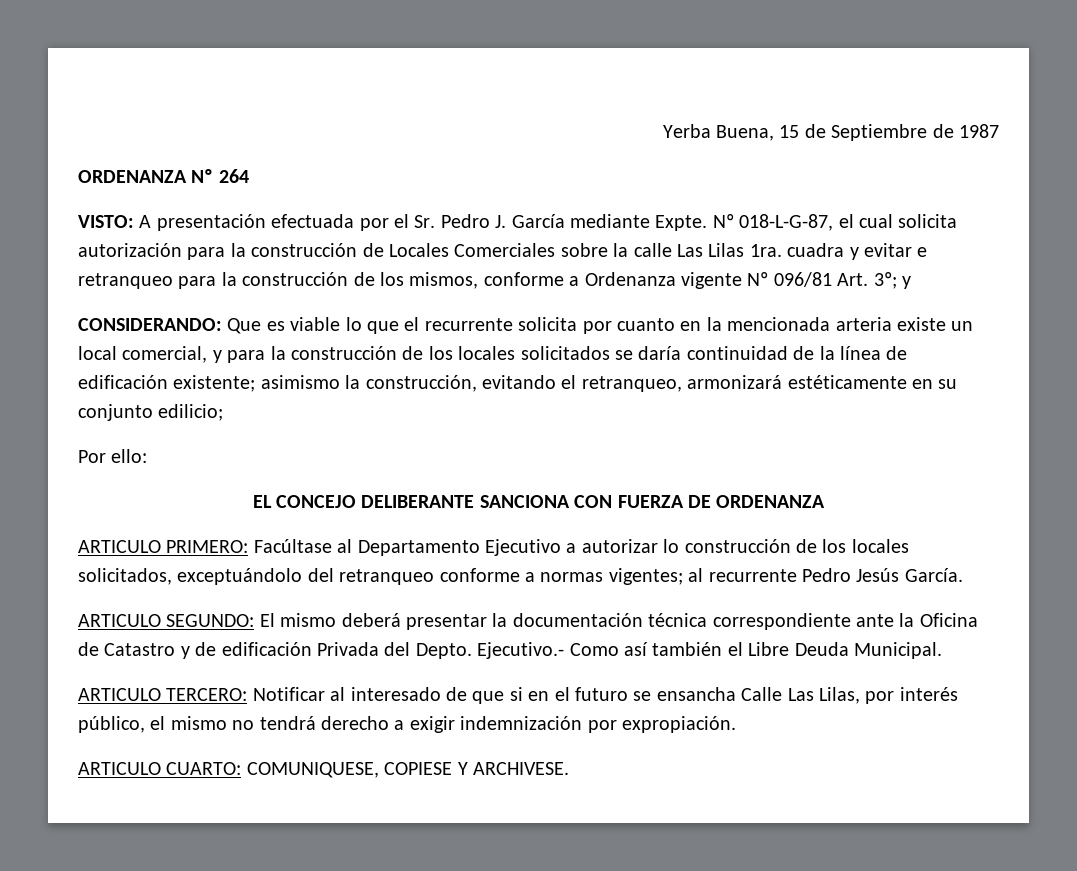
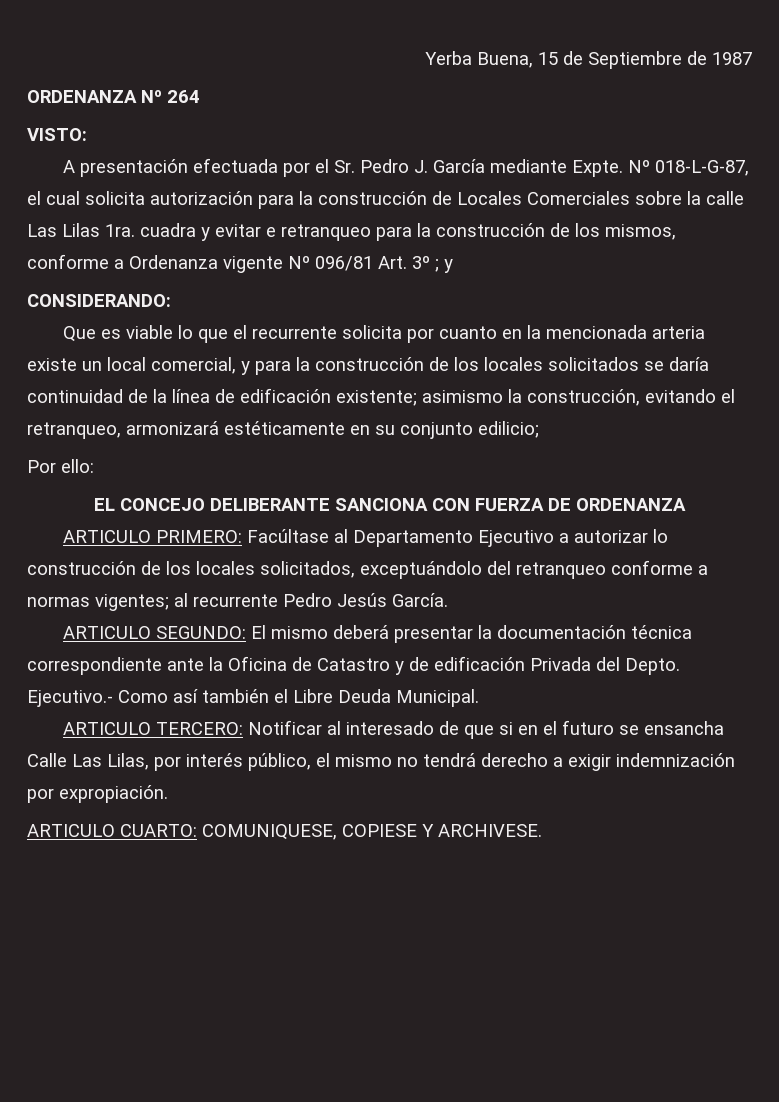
- VISTO: A presentación efectuada por el Sr. Pedro J. García mediante Expte.
+ VISTO:
+ A presentación efectuada por el Sr. Pedro J. García mediante Expte.
- Nº 018-L-G-87, el cual solicita autorización para la construcción de Locales Comerciales sobre la calle Las Lilas 1ra. cuadra y evitar e retranqueo para la construcción de los mismos, conforme a Ordenanza vigente Nº 096/81 Art. 3º; y
+ Nº 018-L-G-87, el cual solicita autorización para la construcción de Locales Comerciales sobre la calle Las Lilas 1ra. cuadra y evitar e retranqueo para la construcción de los mismos, conforme a Ordenanza vigente Nº 096/81 Art. 3º ; y
- CONSIDERANDO: Que es viable lo que el recurrente solicita por cuanto en la mencionada arteria existe un local comercial, y para la construcción de los locales solicitados se daría continuidad de la línea de edificación existente; asimismo la construcción, evitando el retranqueo, armonizará estéticamente en su conjunto edilicio;
+ CONSIDERANDO:
+ Que es viable lo que el recurrente solicita por cuanto en la mencionada arteria existe un local comercial, y para la construcción de los locales solicitados se daría continuidad de la línea de edificación existente; asimismo la construcción, evitando el retranqueo, armonizará estéticamente en su conjunto edilicio;

